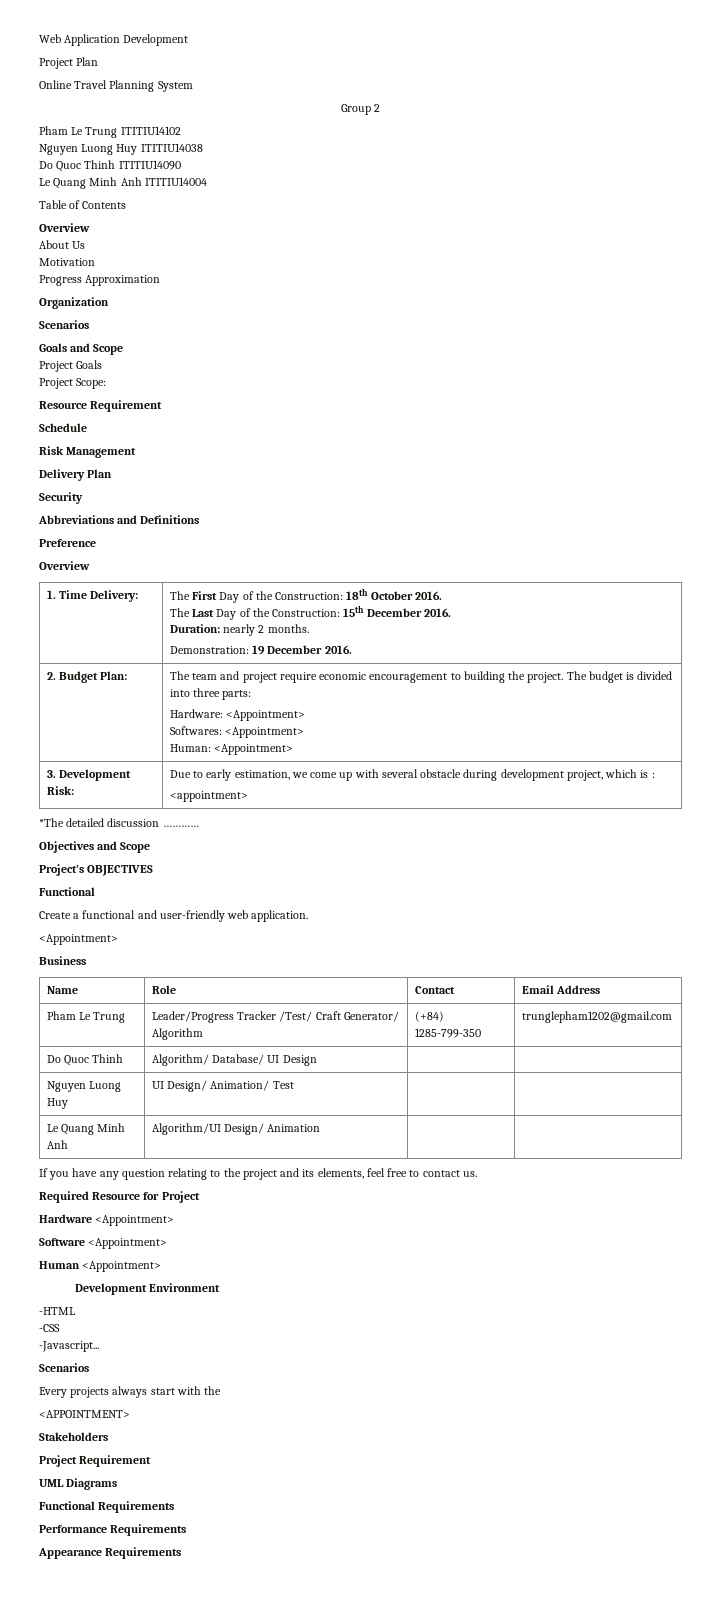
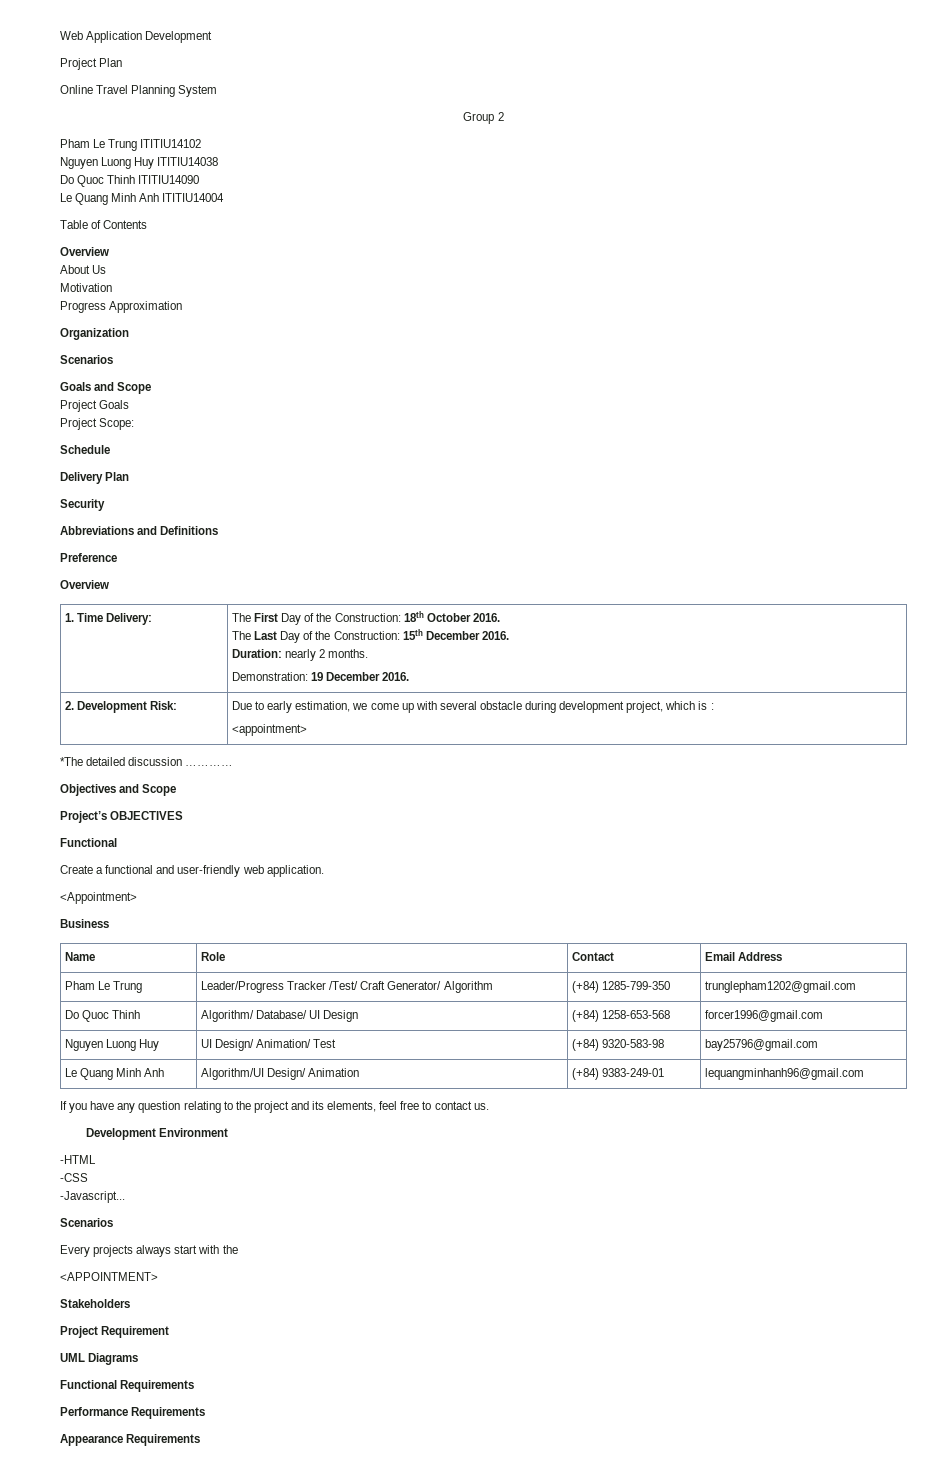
- Resource Requirement
- Risk Management
- 2. Budget Plan: | The team and project require economic encouragement to building the project. The budget is divided into three parts:
- Hardware: <Appointment>
- Softwares: <Appointment>
- Human: <Appointment>
- 3. Development Risk: | Due to early estimation, we come up with several obstacle during development project, which is :
+ 2. Development Risk: | Due to early estimation, we come up with several obstacle during development project, which is :
- Do Quoc Thinh | Algorithm/ Database/ UI Design | |
+ Do Quoc Thinh | Algorithm/ Database/ UI Design | (+84) 1258-653-568 | forcer1996@gmail.com
- Nguyen Luong Huy | UI Design/ Animation/ Test | |
+ Nguyen Luong Huy | UI Design/ Animation/ Test | (+84) 9320-583-98 | bay25796@gmail.com
- Le Quang Minh Anh | Algorithm/UI Design/ Animation | |
+ Le Quang Minh Anh | Algorithm/UI Design/ Animation | (+84) 9383-249-01 | lequangminhanh96@gmail.com
- Required Resource for Project
- Hardware <Appointment>
- Software <Appointment>
- Human <Appointment>

